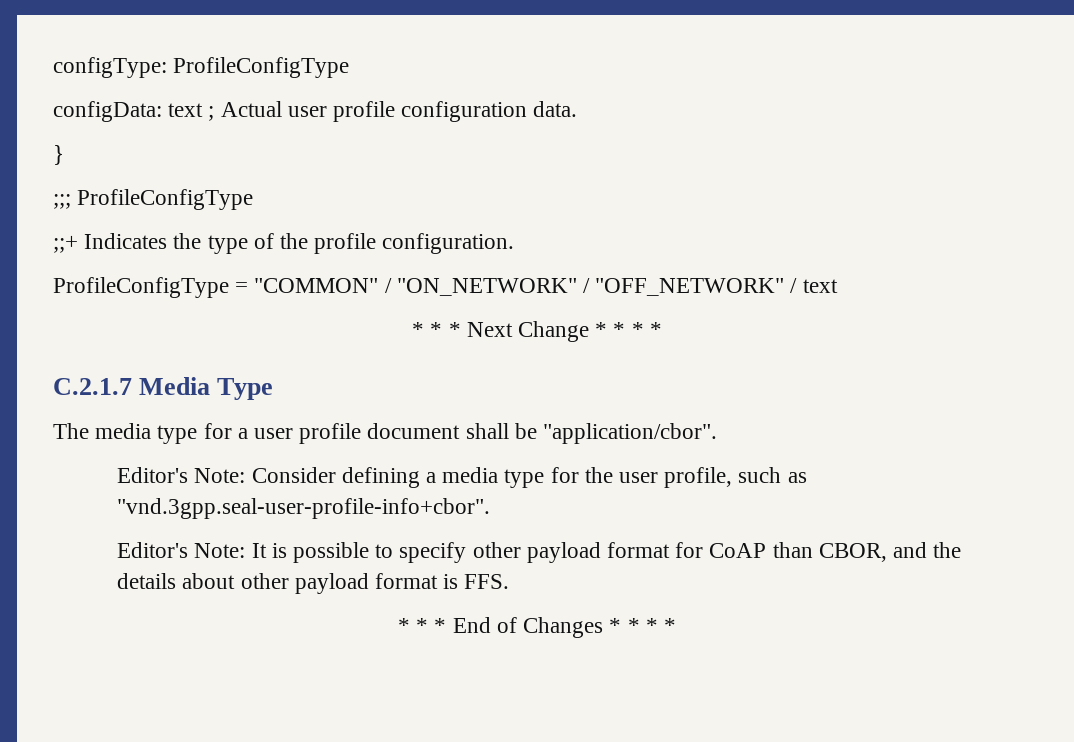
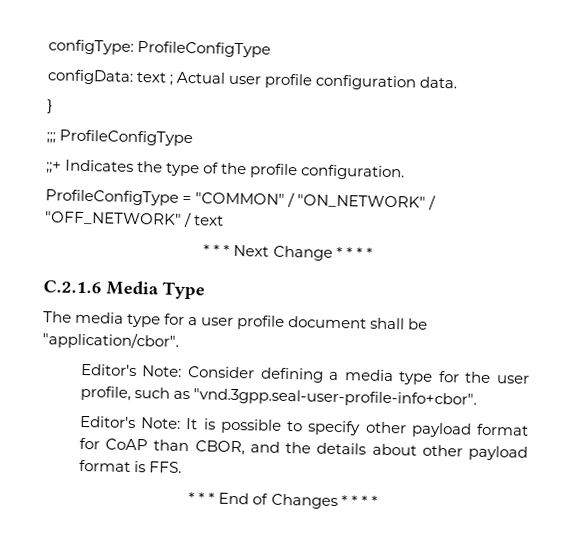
- C.2.1.7 Media Type
+ C.2.1.6 Media Type

